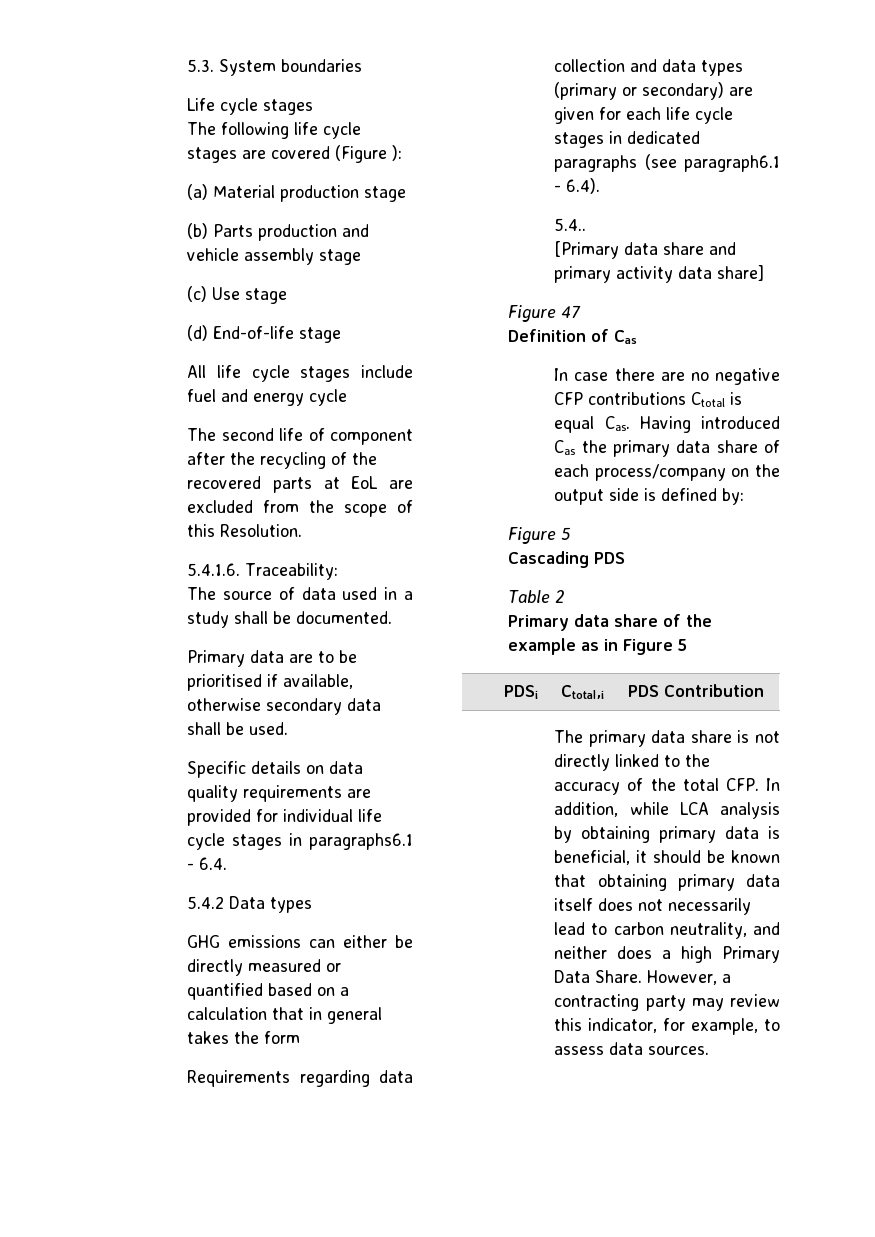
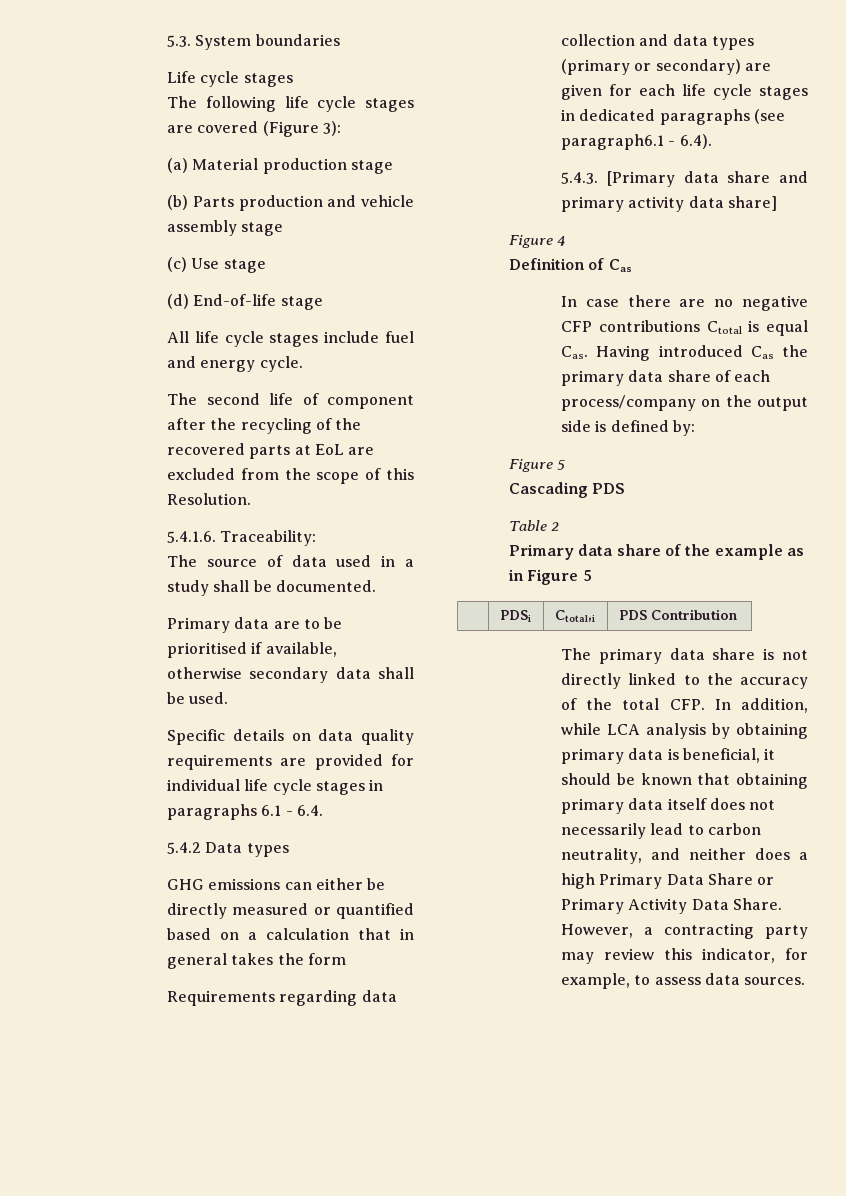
- The following life cycle stages are covered (Figure ):
+ The following life cycle stages are covered (Figure 3):
- All life cycle stages include fuel and energy cycle
+ All life cycle stages include fuel and energy cycle.
- Specific details on data quality requirements are provided for individual life cycle stages in paragraphs6.1 - 6.4.
+ Specific details on data quality requirements are provided for individual life cycle stages in paragraphs 6.1 - 6.4.
- 5.4..
- [Primary data share and primary activity data share]
+ 5.4.3. [Primary data share and primary activity data share]
- Figure 47
+ Figure 4
- The primary data share is not directly linked to the accuracy of the total CFP. In addition, while LCA analysis by obtaining primary data is beneficial, it should be known that obtaining primary data itself does not necessarily lead to carbon neutrality, and neither does a high Primary Data Share.
+ The primary data share is not directly linked to the accuracy of the total CFP. In addition, while LCA analysis by obtaining primary data is beneficial, it should be known that obtaining primary data itself does not necessarily lead to carbon neutrality, and neither does a high Primary Data Share or Primary Activity Data Share.

